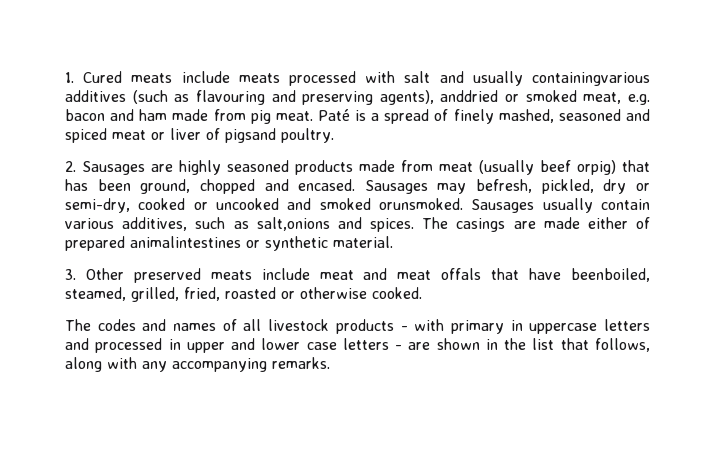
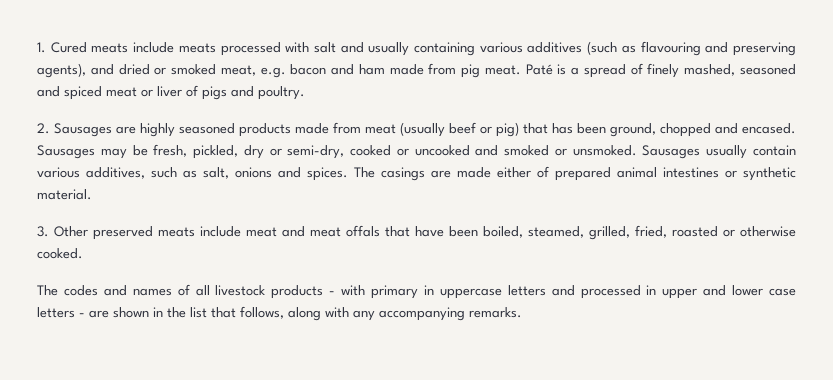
- 1. Cured meats include meats processed with salt and usually containingvarious additives (such as flavouring and preserving agents), anddried or smoked meat, e.g. bacon and ham made from pig meat.
+ 1. Cured meats include meats processed with salt and usually containing various additives (such as flavouring and preserving agents), and dried or smoked meat, e.g. bacon and ham made from pig meat.
- Paté is a spread of finely mashed, seasoned and spiced meat or liver of pigsand poultry.
+ Paté is a spread of finely mashed, seasoned and spiced meat or liver of pigs and poultry.
- 2. Sausages are highly seasoned products made from meat (usually beef orpig) that has been ground, chopped and encased.
+ 2. Sausages are highly seasoned products made from meat (usually beef or pig) that has been ground, chopped and encased.
- Sausages may befresh, pickled, dry or semi-dry, cooked or uncooked and smoked orunsmoked.
+ Sausages may be fresh, pickled, dry or semi-dry, cooked or uncooked and smoked or unsmoked.
- Sausages usually contain various additives, such as salt,onions and spices.
+ Sausages usually contain various additives, such as salt, onions and spices.
- The casings are made either of prepared animalintestines or synthetic material.
+ The casings are made either of prepared animal intestines or synthetic material.
- 3. Other preserved meats include meat and meat offals that have beenboiled, steamed, grilled, fried, roasted or otherwise cooked.
+ 3. Other preserved meats include meat and meat offals that have been boiled, steamed, grilled, fried, roasted or otherwise cooked.

